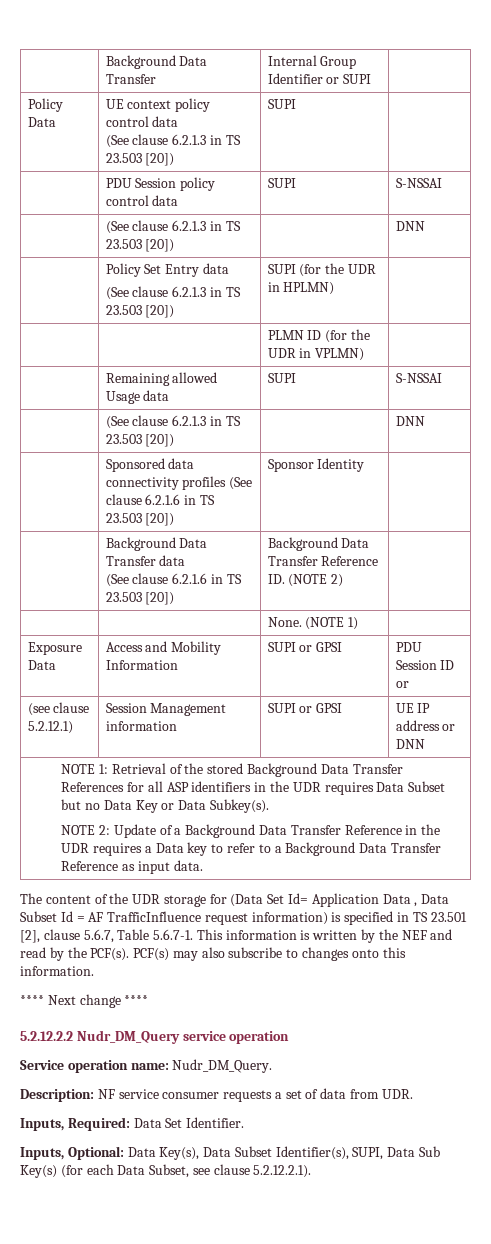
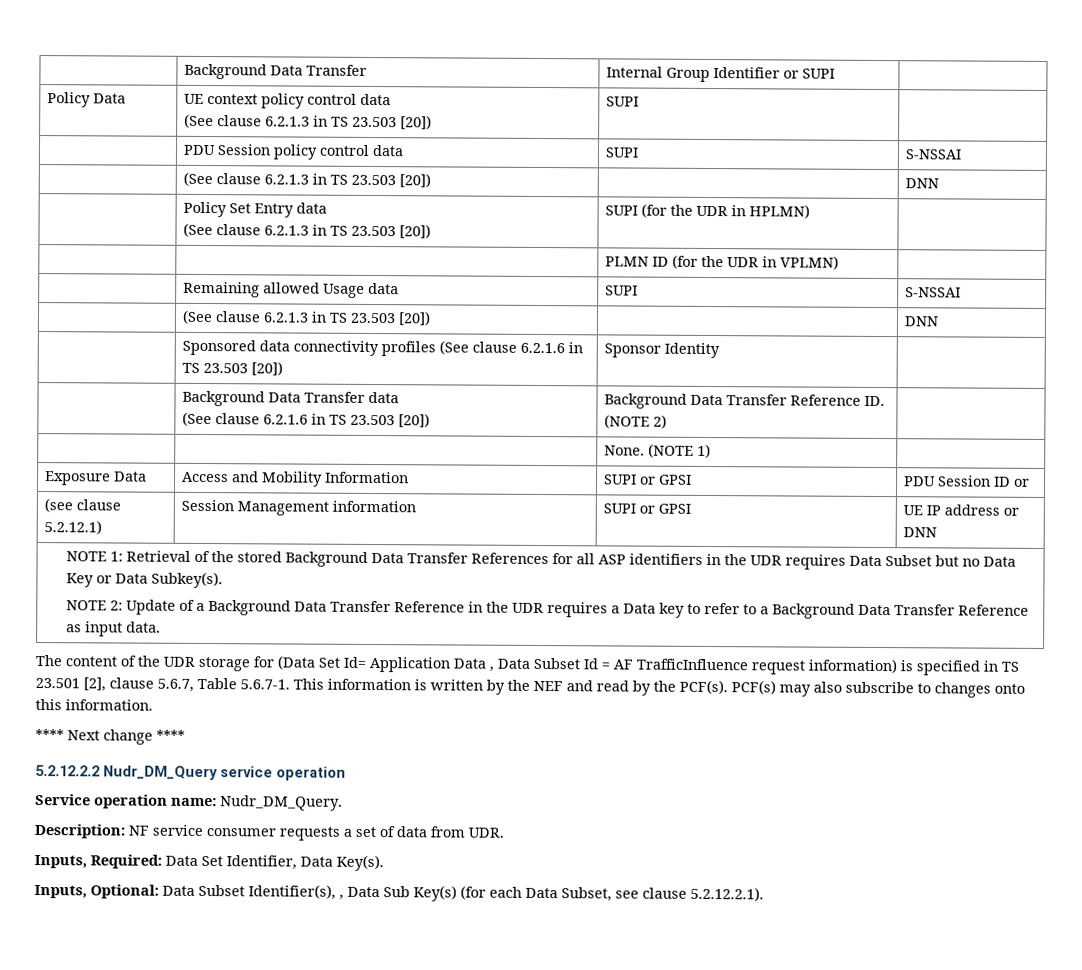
- Inputs, Required: Data Set Identifier.
+ Inputs, Required: Data Set Identifier, Data Key(s).
- Inputs, Optional: Data Key(s), Data Subset Identifier(s), SUPI, Data Sub Key(s) (for each Data Subset, see clause 5.2.12.2.1).
+ Inputs, Optional: Data Subset Identifier(s), , Data Sub Key(s) (for each Data Subset, see clause 5.2.12.2.1).

